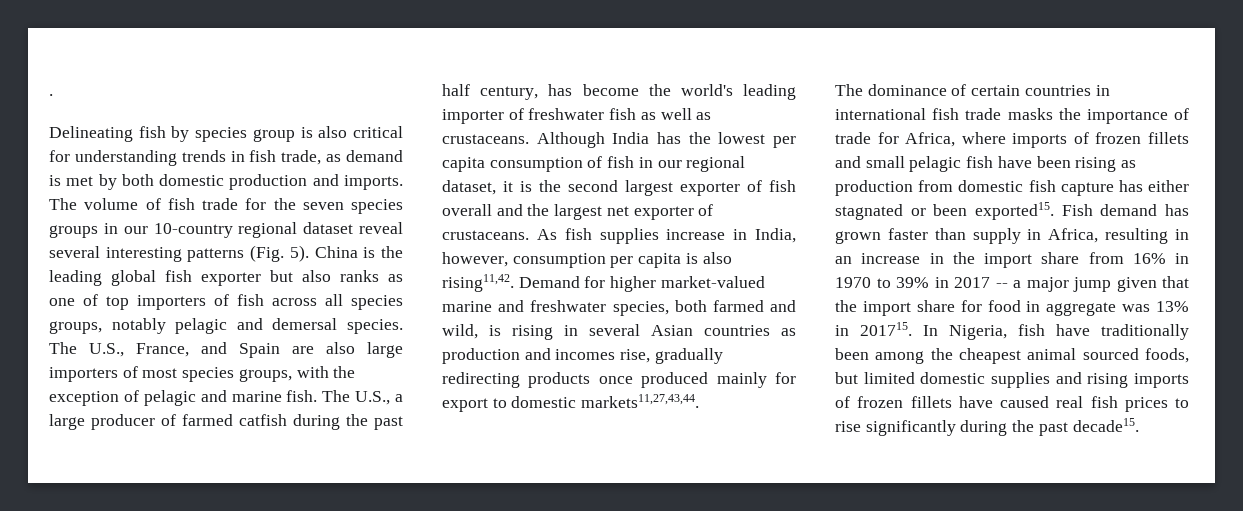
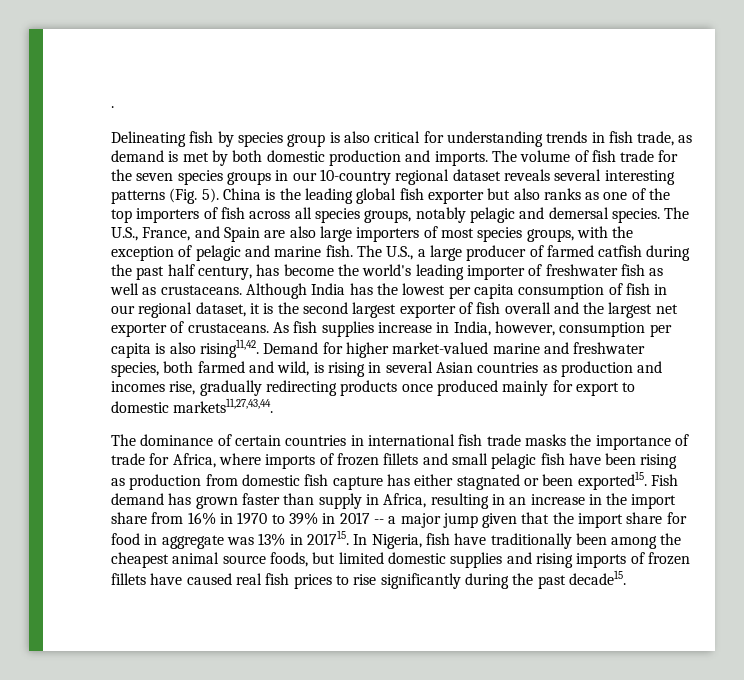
- The volume of fish trade for the seven species groups in our 10-country regional dataset reveal several interesting patterns (Fig. 5).
+ The volume of fish trade for the seven species groups in our 10-country regional dataset reveals several interesting patterns (Fig. 5).
- China is the leading global fish exporter but also ranks as one of top importers of fish across all species groups, notably pelagic and demersal species.
+ China is the leading global fish exporter but also ranks as one of the top importers of fish across all species groups, notably pelagic and demersal species.
- In Nigeria, fish have traditionally been among the cheapest animal sourced foods, but limited domestic supplies and rising imports of frozen fillets have caused real fish prices to rise significantly during the past decade15.
+ In Nigeria, fish have traditionally been among the cheapest animal source foods, but limited domestic supplies and rising imports of frozen fillets have caused real fish prices to rise significantly during the past decade15.

